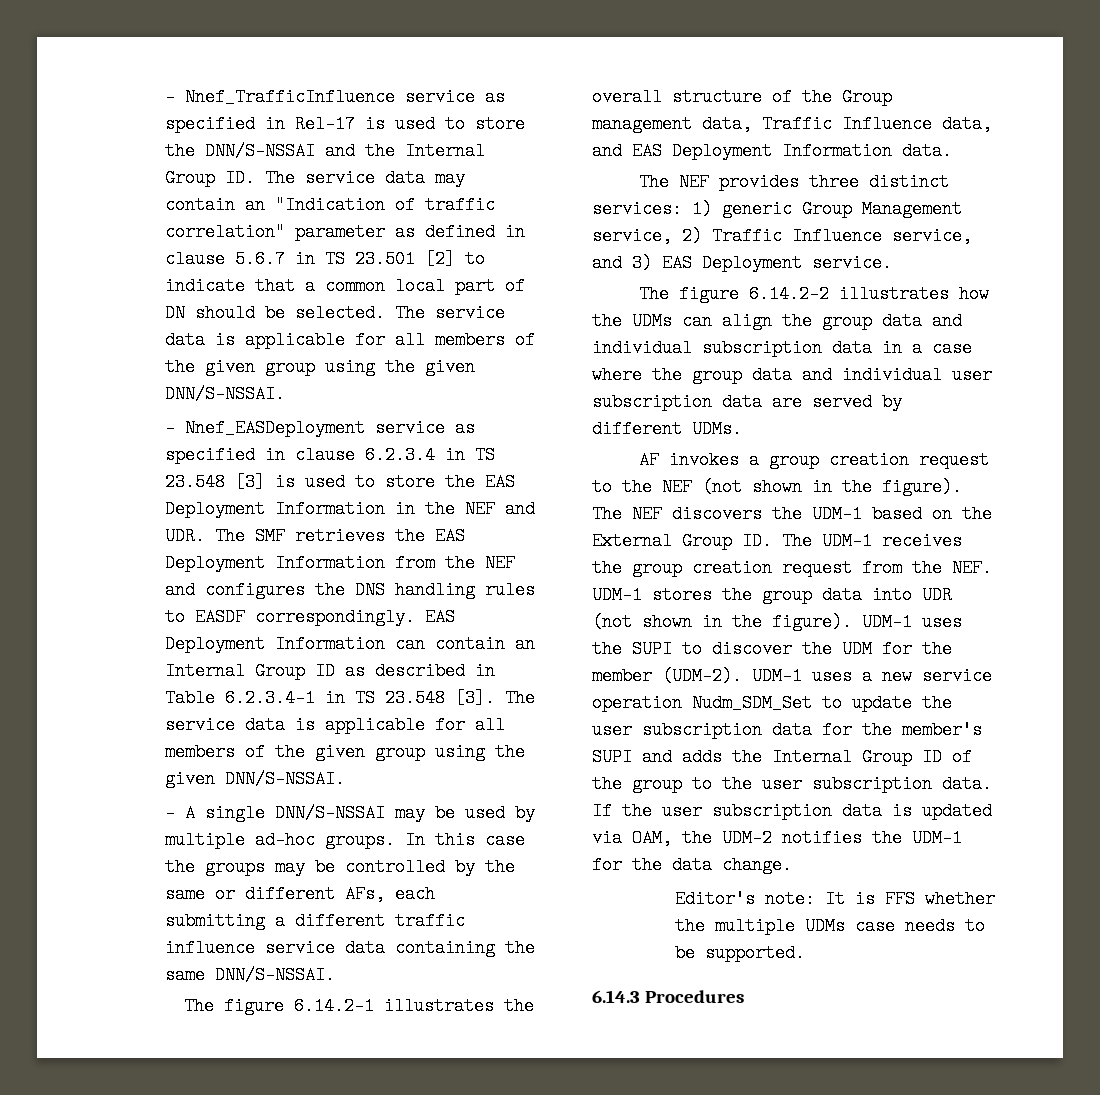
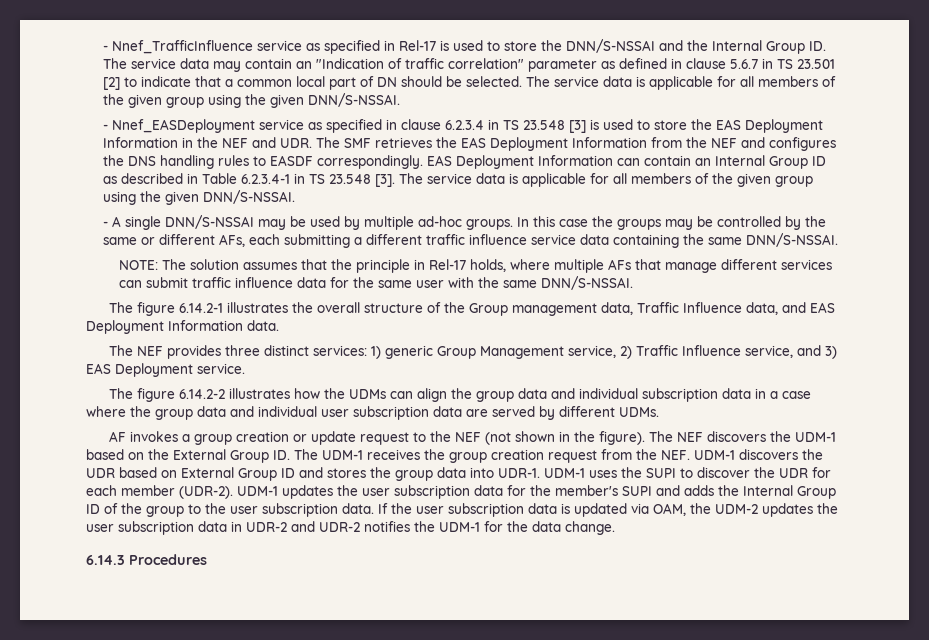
+ NOTE: The solution assumes that the principle in Rel-17 holds, where multiple AFs that manage different services can submit traffic influence data for the same user with the same DNN/S-NSSAI.
- AF invokes a group creation request to the NEF (not shown in the figure).
+ AF invokes a group creation or update request to the NEF (not shown in the figure).
- The NEF discovers the UDM-1 based on the External Group ID. The UDM-1 receives the group creation request from the NEF. UDM-1 stores the group data into UDR (not shown in the figure).
+ The NEF discovers the UDM-1 based on the External Group ID. The UDM-1 receives the group creation request from the NEF. UDM-1 discovers the UDR based on External Group ID and stores the group data into UDR-1.
- UDM-1 uses the SUPI to discover the UDM for the member (UDM-2). UDM-1 uses a new service operation Nudm_SDM_Set to update the user subscription data for the member's SUPI and adds the Internal Group ID of the group to the user subscription data.
+ UDM-1 uses the SUPI to discover the UDR for each member (UDR-2). UDM-1 updates the user subscription data for the member's SUPI and adds the Internal Group ID of the group to the user subscription data.
- If the user subscription data is updated via OAM, the UDM-2 notifies the UDM-1 for the data change.
+ If the user subscription data is updated via OAM, the UDM-2 updates the user subscription data in UDR-2 and UDR-2 notifies the UDM-1 for the data change.
- Editor's note: It is FFS whether the multiple UDMs case needs to be supported.

